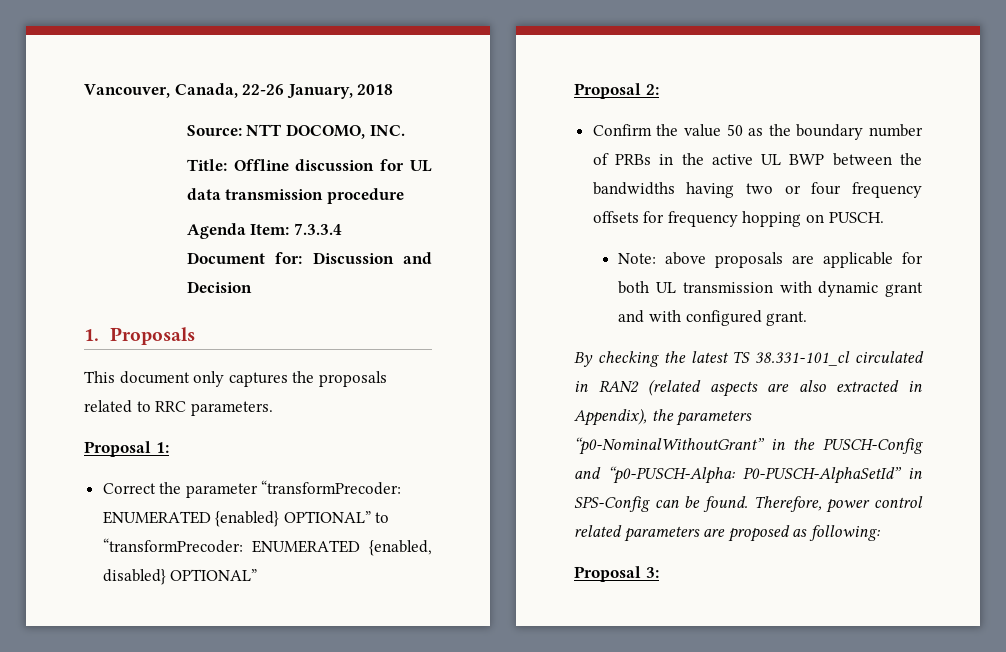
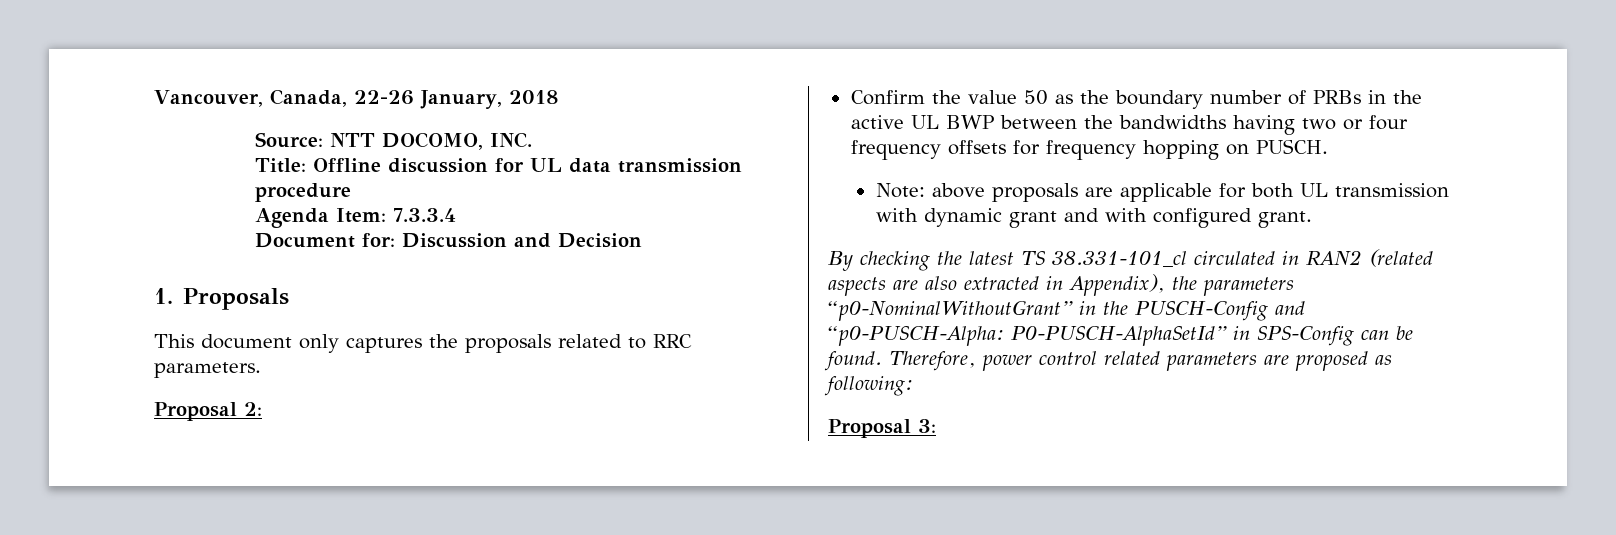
- Proposal 1:
- Correct the parameter “transformPrecoder: ENUMERATED {enabled} OPTIONAL” to “transformPrecoder: ENUMERATED {enabled, disabled} OPTIONAL”

